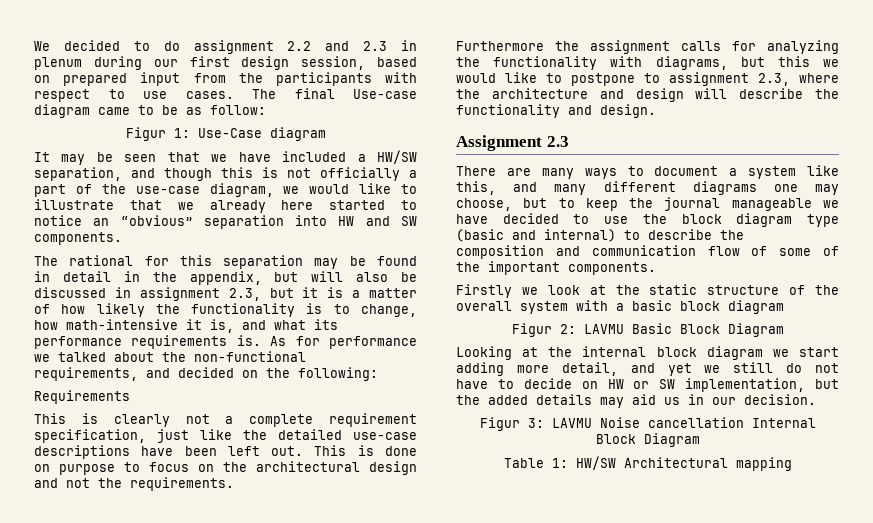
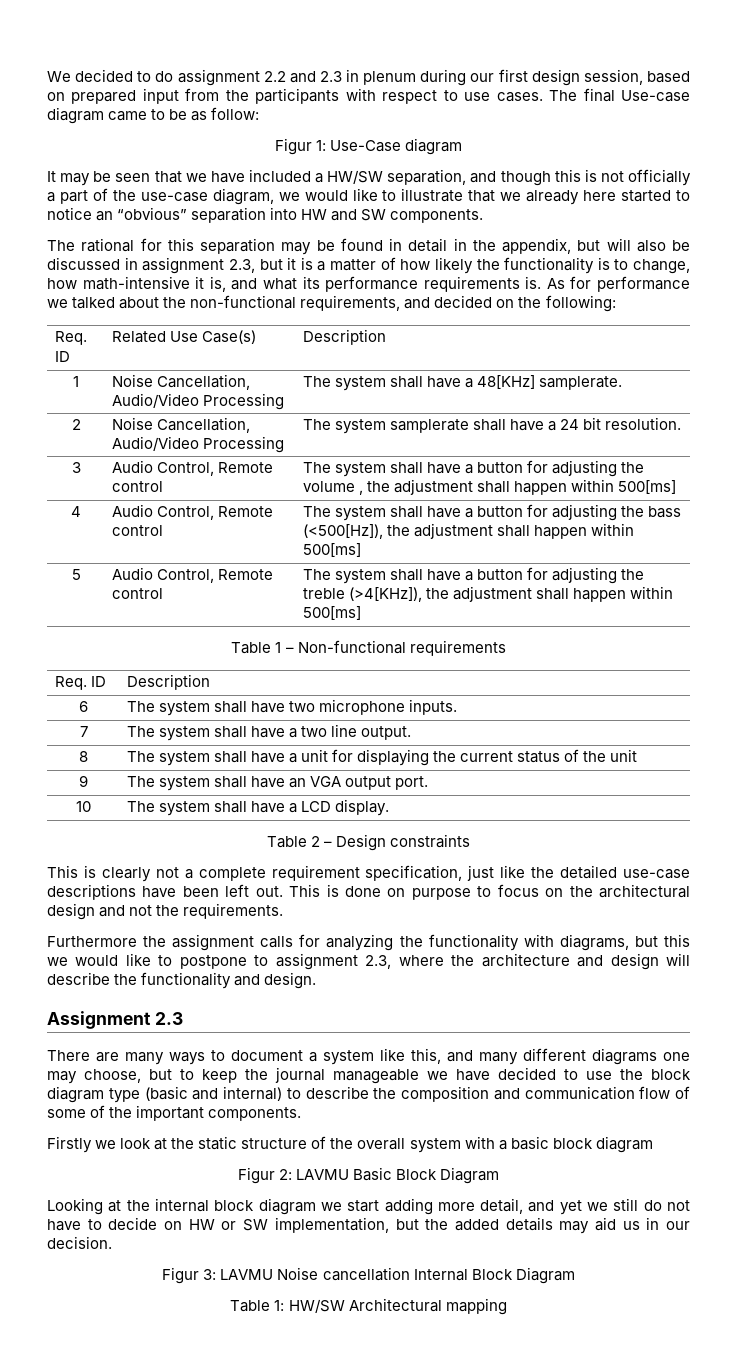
- Requirements
+ Req. ID | Related Use Case(s) | Description
+ 1 | Noise Cancellation, Audio/Video Processing | The system shall have a 48[KHz] samplerate.
+ 2 | Noise Cancellation, Audio/Video Processing | The system samplerate shall have a 24 bit resolution.
+ 3 | Audio Control, Remote control | The system shall have a button for adjusting the volume , the adjustment shall happen within 500[ms]
+ 4 | Audio Control, Remote control | The system shall have a button for adjusting the bass (<500[Hz]), the adjustment shall happen within 500[ms]
+ 5 | Audio Control, Remote control | The system shall have a button for adjusting the treble (>4[KHz]), the adjustment shall happen within 500[ms]
+ Table 1 – Non-functional requirements
+ Req. ID | Description
+ 6 | The system shall have two microphone inputs.
+ 7 | The system shall have a two line output.
+ 8 | The system shall have a unit for displaying the current status of the unit
+ 9 | The system shall have an VGA output port.
+ 10 | The system shall have a LCD display.
+ Table 2 – Design constraints

